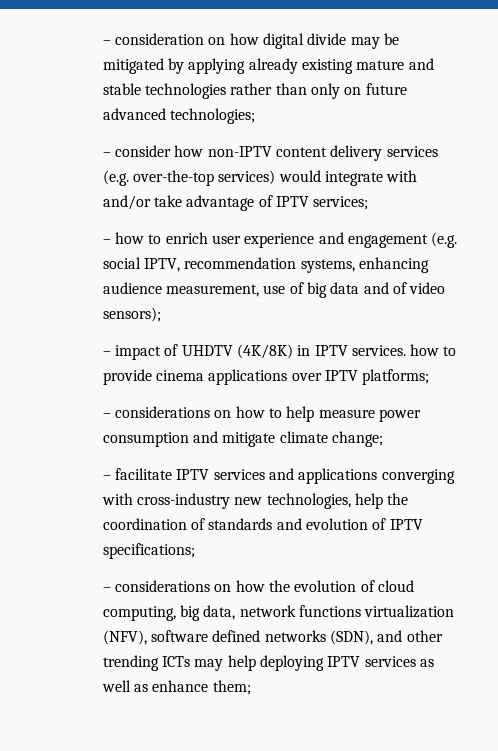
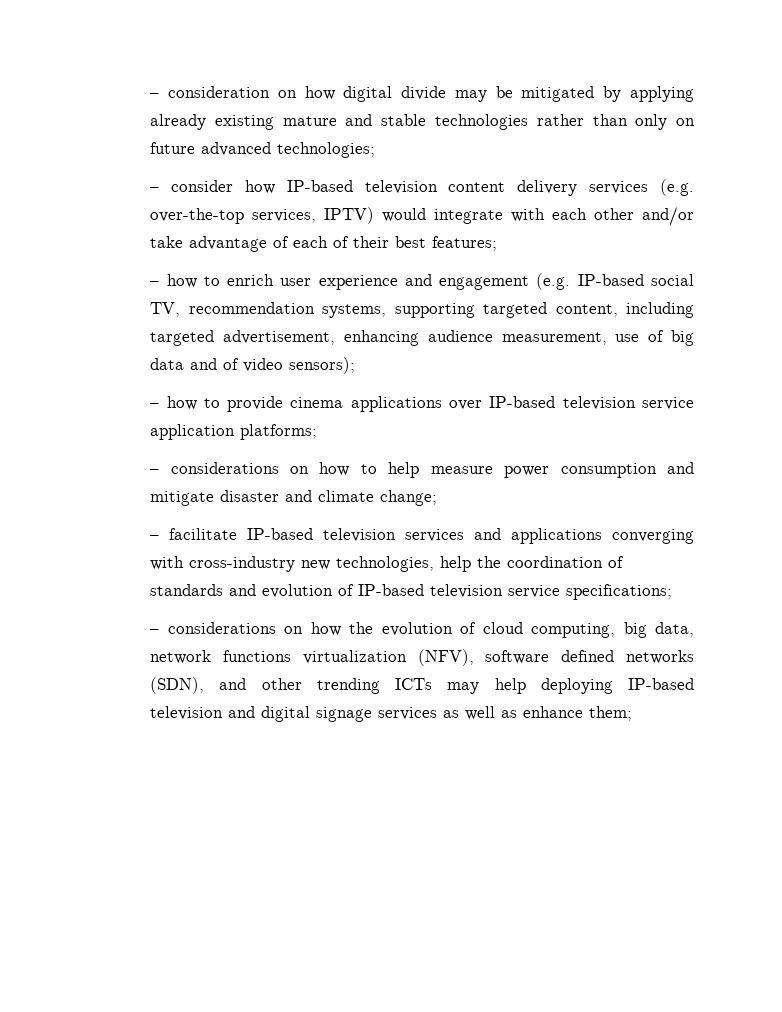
- – consider how non-IPTV content delivery services (e.g. over-the-top services) would integrate with and/or take advantage of IPTV services;
+ – consider how IP-based television content delivery services (e.g. over-the-top services, IPTV) would integrate with each other and/or take advantage of each of their best features;
- – how to enrich user experience and engagement (e.g. social IPTV, recommendation systems, enhancing audience measurement, use of big data and of video sensors);
+ – how to enrich user experience and engagement (e.g. IP-based social TV, recommendation systems, supporting targeted content, including targeted advertisement, enhancing audience measurement, use of big data and of video sensors);
- – impact of UHDTV (4K/8K) in IPTV services. how to provide cinema applications over IPTV platforms;
+ – how to provide cinema applications over IP-based television service application platforms;
- – considerations on how to help measure power consumption and mitigate climate change;
+ – considerations on how to help measure power consumption and mitigate disaster and climate change;
- – facilitate IPTV services and applications converging with cross-industry new technologies, help the coordination of standards and evolution of IPTV specifications;
+ – facilitate IP-based television services and applications converging with cross-industry new technologies, help the coordination of standards and evolution of IP-based television service specifications;
- – considerations on how the evolution of cloud computing, big data, network functions virtualization (NFV), software defined networks (SDN), and other trending ICTs may help deploying IPTV services as well as enhance them;
+ – considerations on how the evolution of cloud computing, big data, network functions virtualization (NFV), software defined networks (SDN), and other trending ICTs may help deploying IP-based television and digital signage services as well as enhance them;

